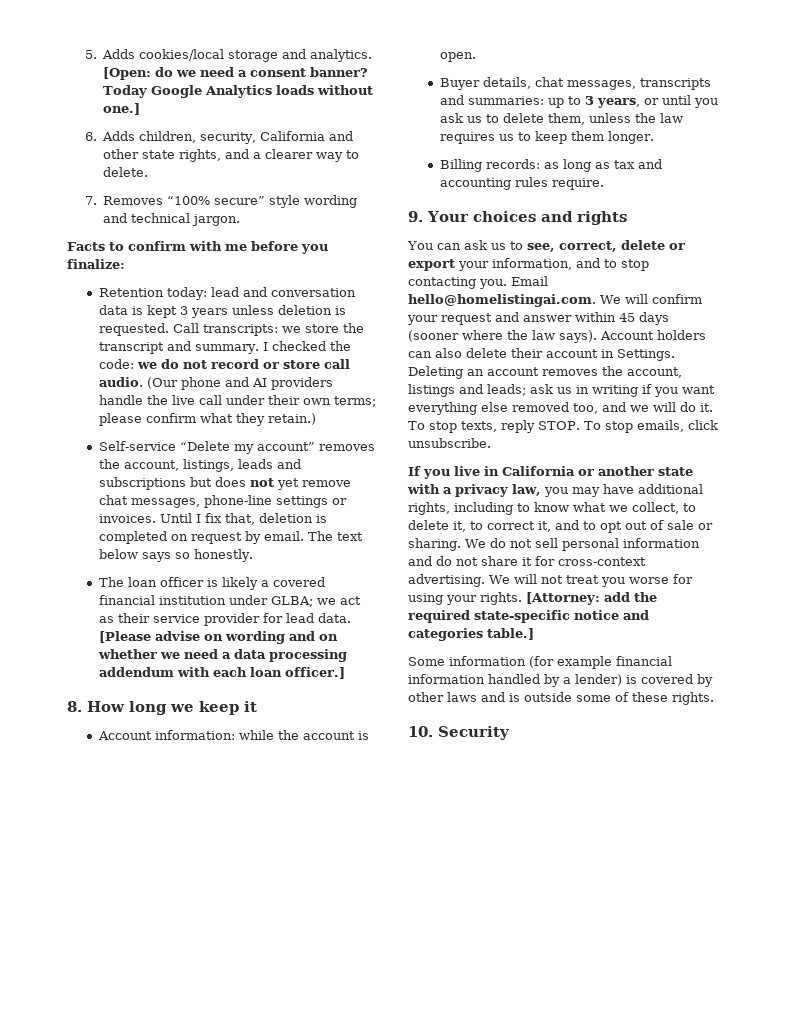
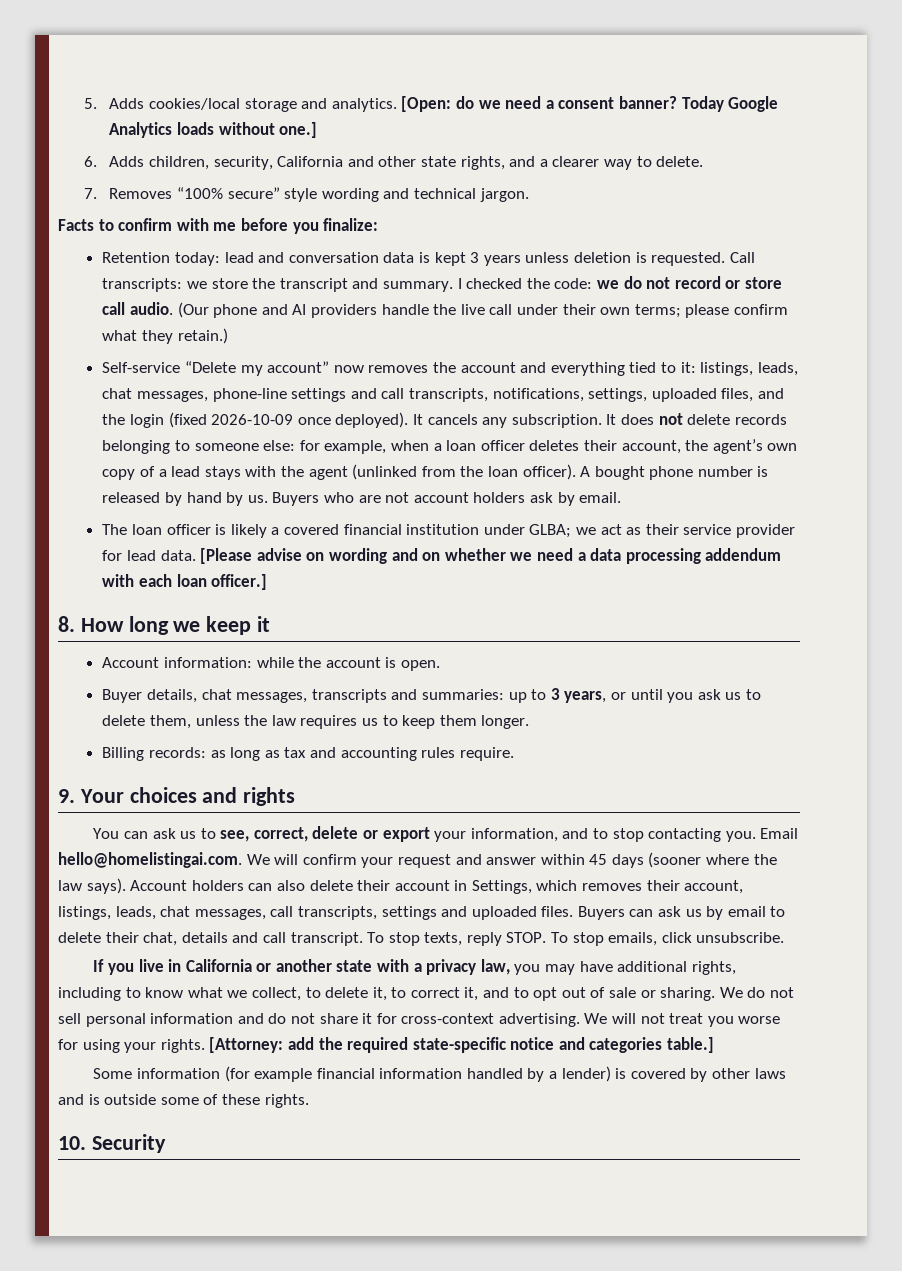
- Self-service “Delete my account” removes the account, listings, leads and subscriptions but does not yet remove chat messages, phone-line settings or invoices. Until I fix that, deletion is completed on request by email. The text below says so honestly.
+ Self-service “Delete my account” now removes the account and everything tied to it: listings, leads, chat messages, phone-line settings and call transcripts, notifications, settings, uploaded files, and the login (fixed 2026-10-09 once deployed). It cancels any subscription. It does not delete records belonging to someone else: for example, when a loan officer deletes their account, the agent’s own copy of a lead stays with the agent (unlinked from the loan officer). A bought phone number is released by hand by us. Buyers who are not account holders ask by email.
- Account holders can also delete their account in Settings. Deleting an account removes the account, listings and leads; ask us in writing if you want everything else removed too, and we will do it.
+ Account holders can also delete their account in Settings, which removes their account, listings, leads, chat messages, call transcripts, settings and uploaded files. Buyers can ask us by email to delete their chat, details and call transcript.

